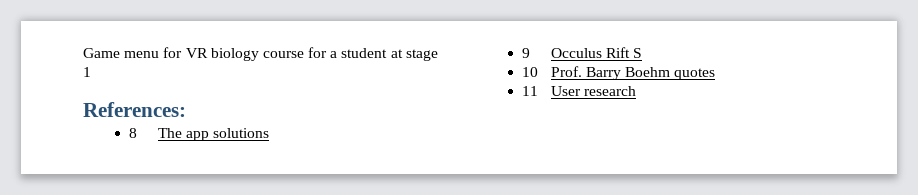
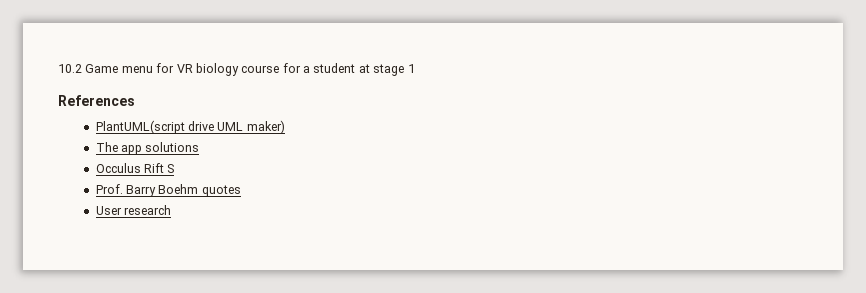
- Game menu for VR biology course for a student at stage 1
+ 10.2 Game menu for VR biology course for a student at stage 1
- References:
- 8 The app solutions
+ References
+ PlantUML(script drive UML maker)
+ The app solutions
- 9 Occulus Rift S
+ Occulus Rift S
- 10 Prof. Barry Boehm quotes
+ Prof. Barry Boehm quotes
- 11 User research
+ User research

